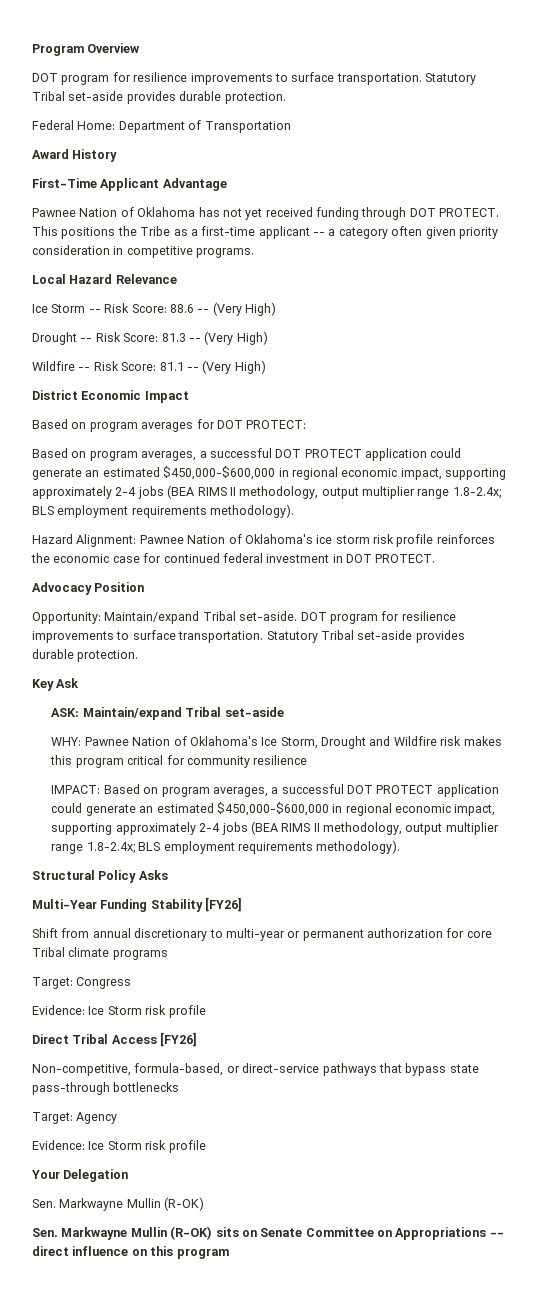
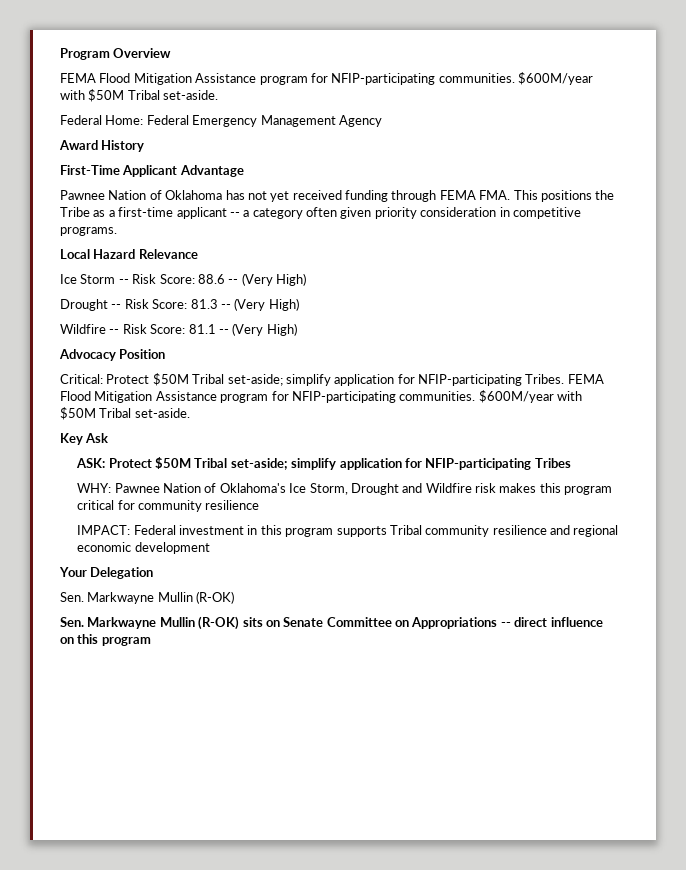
  Program Overview
- DOT program for resilience improvements to surface transportation. Statutory Tribal set-aside provides durable protection.
- Federal Home: Department of Transportation
+ FEMA Flood Mitigation Assistance program for NFIP-participating communities. $600M/year with $50M Tribal set-aside.
+ Federal Home: Federal Emergency Management Agency
- Pawnee Nation of Oklahoma has not yet received funding through DOT PROTECT. This positions the Tribe as a first-time applicant -- a category often given priority consideration in competitive programs.
+ Pawnee Nation of Oklahoma has not yet received funding through FEMA FMA. This positions the Tribe as a first-time applicant -- a category often given priority consideration in competitive programs.
- District Economic Impact
- Based on program averages for DOT PROTECT:
- Based on program averages, a successful DOT PROTECT application could generate an estimated $450,000-$600,000 in regional economic impact, supporting approximately 2-4 jobs (BEA RIMS II methodology, output multiplier range 1.8-2.4x; BLS employment requirements methodology).
- Hazard Alignment: Pawnee Nation of Oklahoma's ice storm risk profile reinforces the economic case for continued federal investment in DOT PROTECT.
  Advocacy Position
- Opportunity: Maintain/expand Tribal set-aside. DOT program for resilience improvements to surface transportation. Statutory Tribal set-aside provides durable protection.
+ Critical: Protect $50M Tribal set-aside; simplify application for NFIP-participating Tribes. FEMA Flood Mitigation Assistance program for NFIP-participating communities. $600M/year with $50M Tribal set-aside.
  Key Ask
- ASK: Maintain/expand Tribal set-aside
+ ASK: Protect $50M Tribal set-aside; simplify application for NFIP-participating Tribes
- IMPACT: Based on program averages, a successful DOT PROTECT application could generate an estimated $450,000-$600,000 in regional economic impact, supporting approximately 2-4 jobs (BEA RIMS II methodology, output multiplier range 1.8-2.4x; BLS employment requirements methodology).
- Structural Policy Asks
- Multi-Year Funding Stability [FY26]
- Shift from annual discretionary to multi-year or permanent authorization for core Tribal climate programs
- Target: Congress
- Evidence: Ice Storm risk profile
- Direct Tribal Access [FY26]
- Non-competitive, formula-based, or direct-service pathways that bypass state pass-through bottlenecks
- Target: Agency
- Evidence: Ice Storm risk profile
+ IMPACT: Federal investment in this program supports Tribal community resilience and regional economic development

